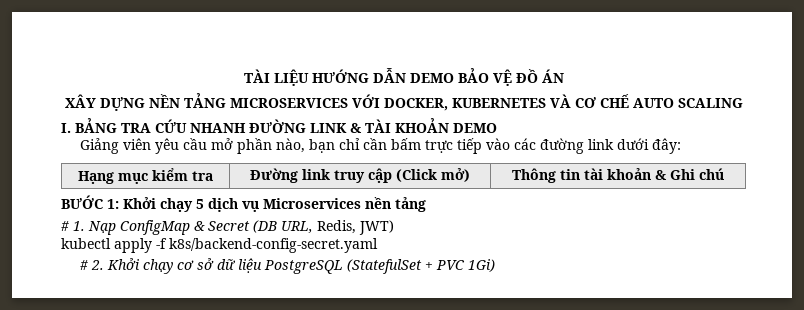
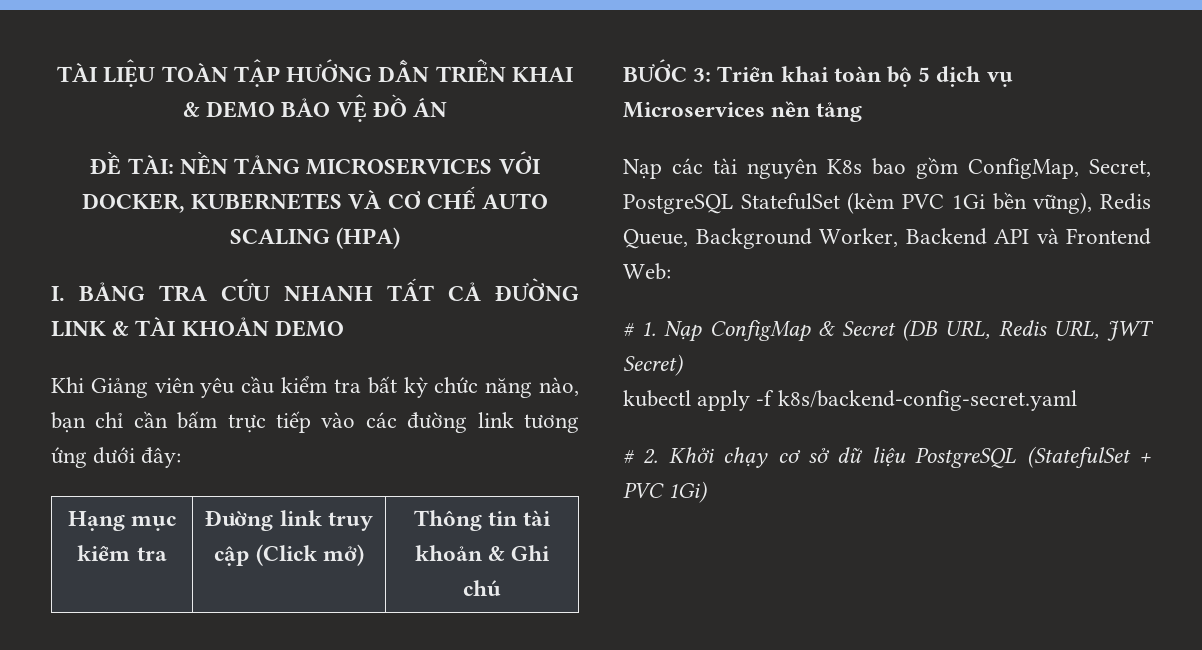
- TÀI LIỆU HƯỚNG DẪN DEMO BẢO VỆ ĐỒ ÁN
+ TÀI LIỆU TOÀN TẬP HƯỚNG DẪN TRIỂN KHAI & DEMO BẢO VỆ ĐỒ ÁN
- XÂY DỰNG NỀN TẢNG MICROSERVICES VỚI DOCKER, KUBERNETES VÀ CƠ CHẾ AUTO SCALING
+ ĐỀ TÀI: NỀN TẢNG MICROSERVICES VỚI DOCKER, KUBERNETES VÀ CƠ CHẾ AUTO SCALING (HPA)
- I. BẢNG TRA CỨU NHANH ĐƯỜNG LINK & TÀI KHOẢN DEMO
+ I. BẢNG TRA CỨU NHANH TẤT CẢ ĐƯỜNG LINK & TÀI KHOẢN DEMO
- Giảng viên yêu cầu mở phần nào, bạn chỉ cần bấm trực tiếp vào các đường link dưới đây:
+ Khi Giảng viên yêu cầu kiểm tra bất kỳ chức năng nào, bạn chỉ cần bấm trực tiếp vào các đường link tương ứng dưới đây:
- BƯỚC 1: Khởi chạy 5 dịch vụ Microservices nền tảng
+ BƯỚC 3: Triển khai toàn bộ 5 dịch vụ Microservices nền tảng
+ Nạp các tài nguyên K8s bao gồm ConfigMap, Secret, PostgreSQL StatefulSet (kèm PVC 1Gi bền vững), Redis Queue, Background Worker, Backend API và Frontend Web:
- # 1. Nạp ConfigMap & Secret (DB URL, Redis, JWT)
+ # 1. Nạp ConfigMap & Secret (DB URL, Redis URL, JWT Secret)

